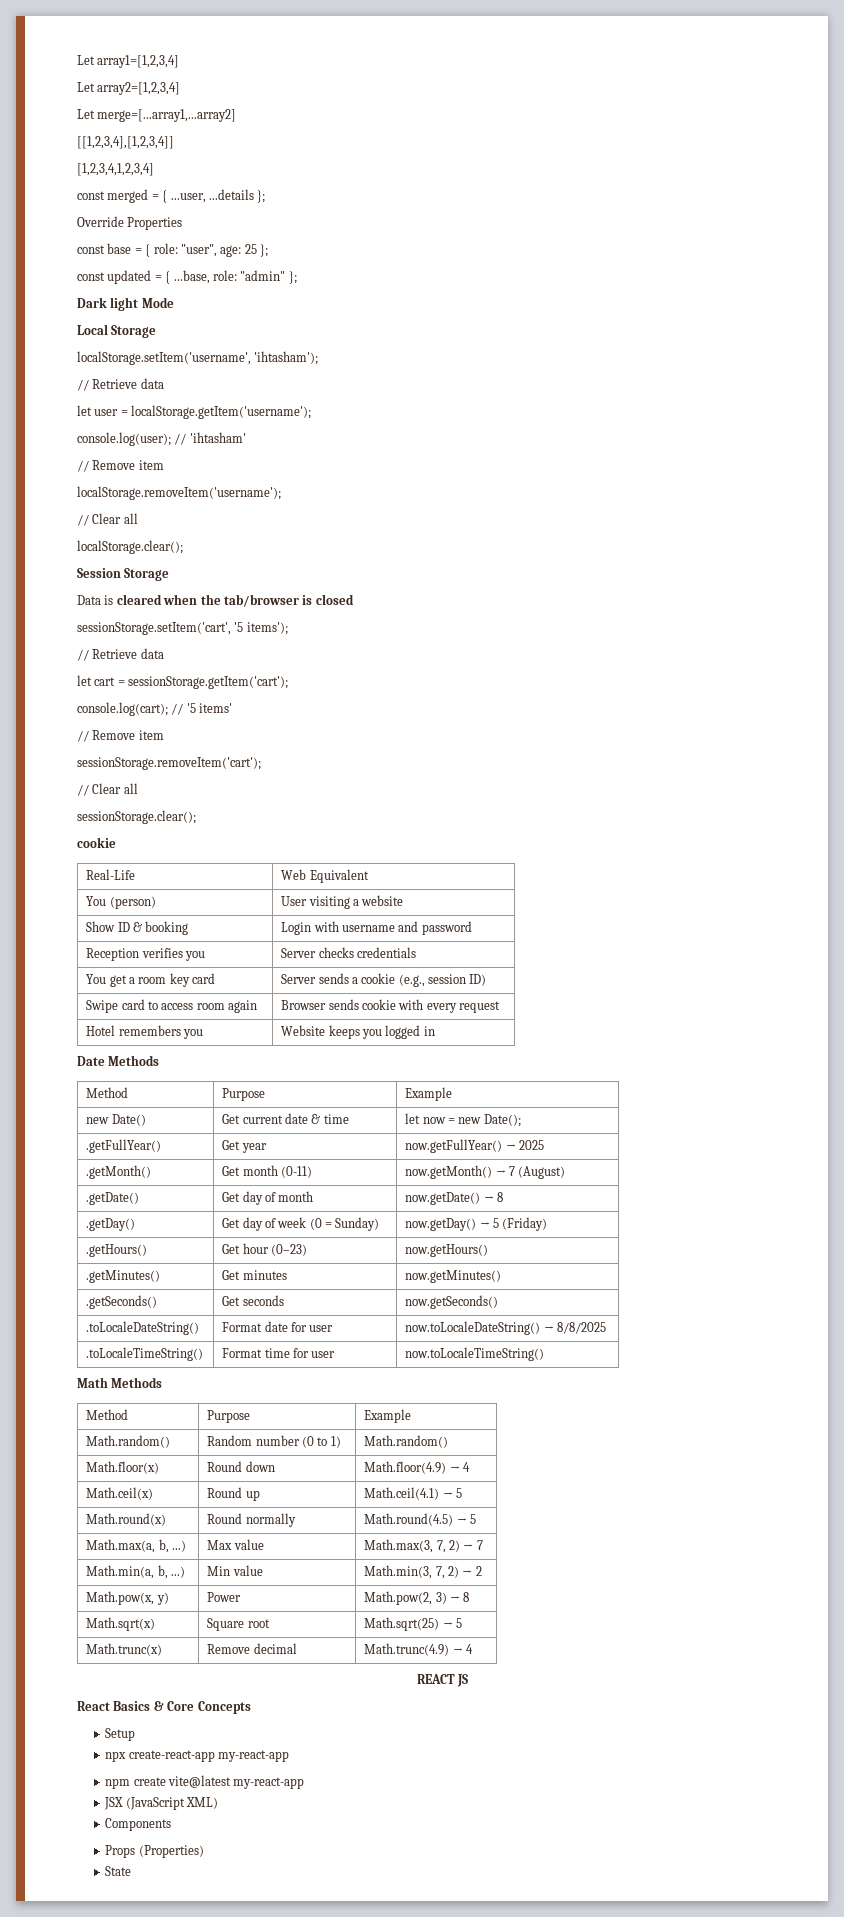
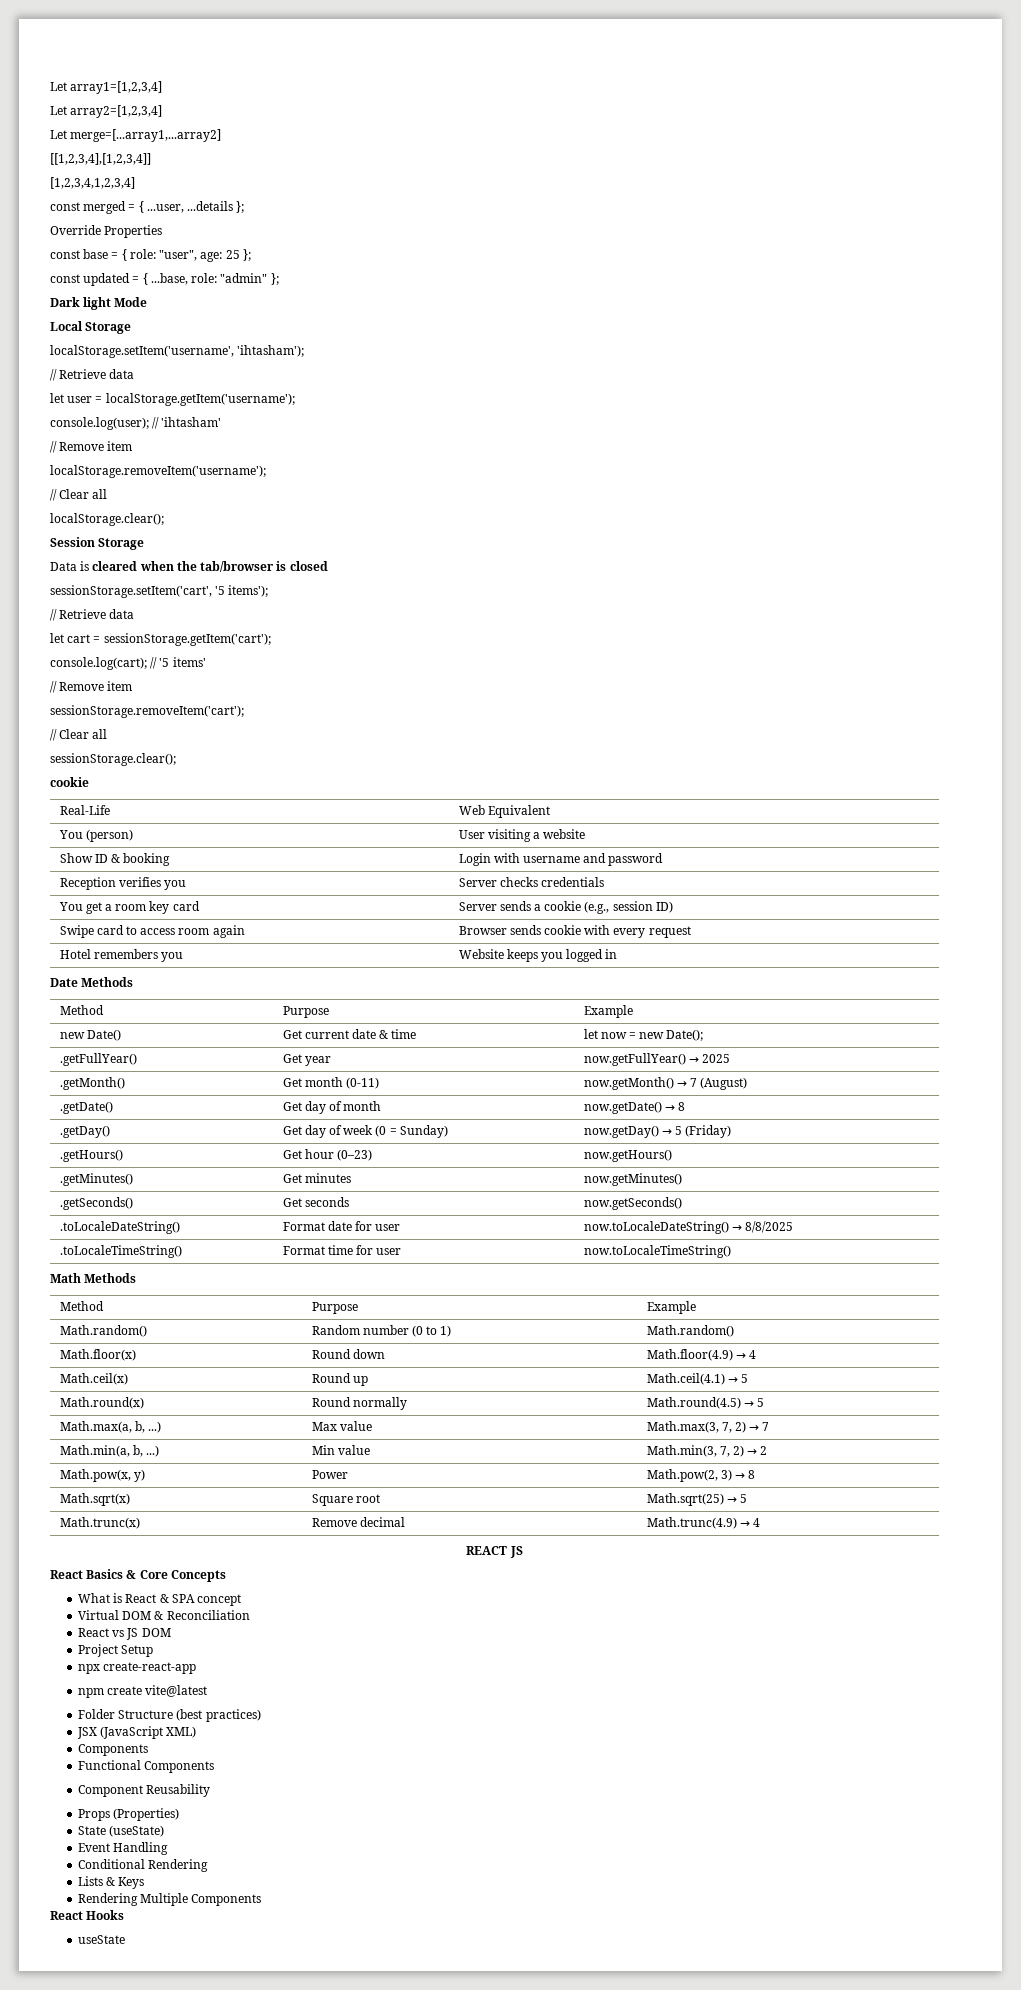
- Setup
+ What is React & SPA concept
+ Virtual DOM & Reconciliation
+ React vs JS DOM
+ Project Setup
- npx create-react-app my-react-app
+ npx create-react-app
- npm create vite@latest my-react-app
+ npm create vite@latest
+ Folder Structure (best practices)
+ Functional Components
+ Component Reusability
- State
+ State (useState)
+ Event Handling
+ Conditional Rendering
+ Lists & Keys
+ Rendering Multiple Components
+ React Hooks
+ useState

